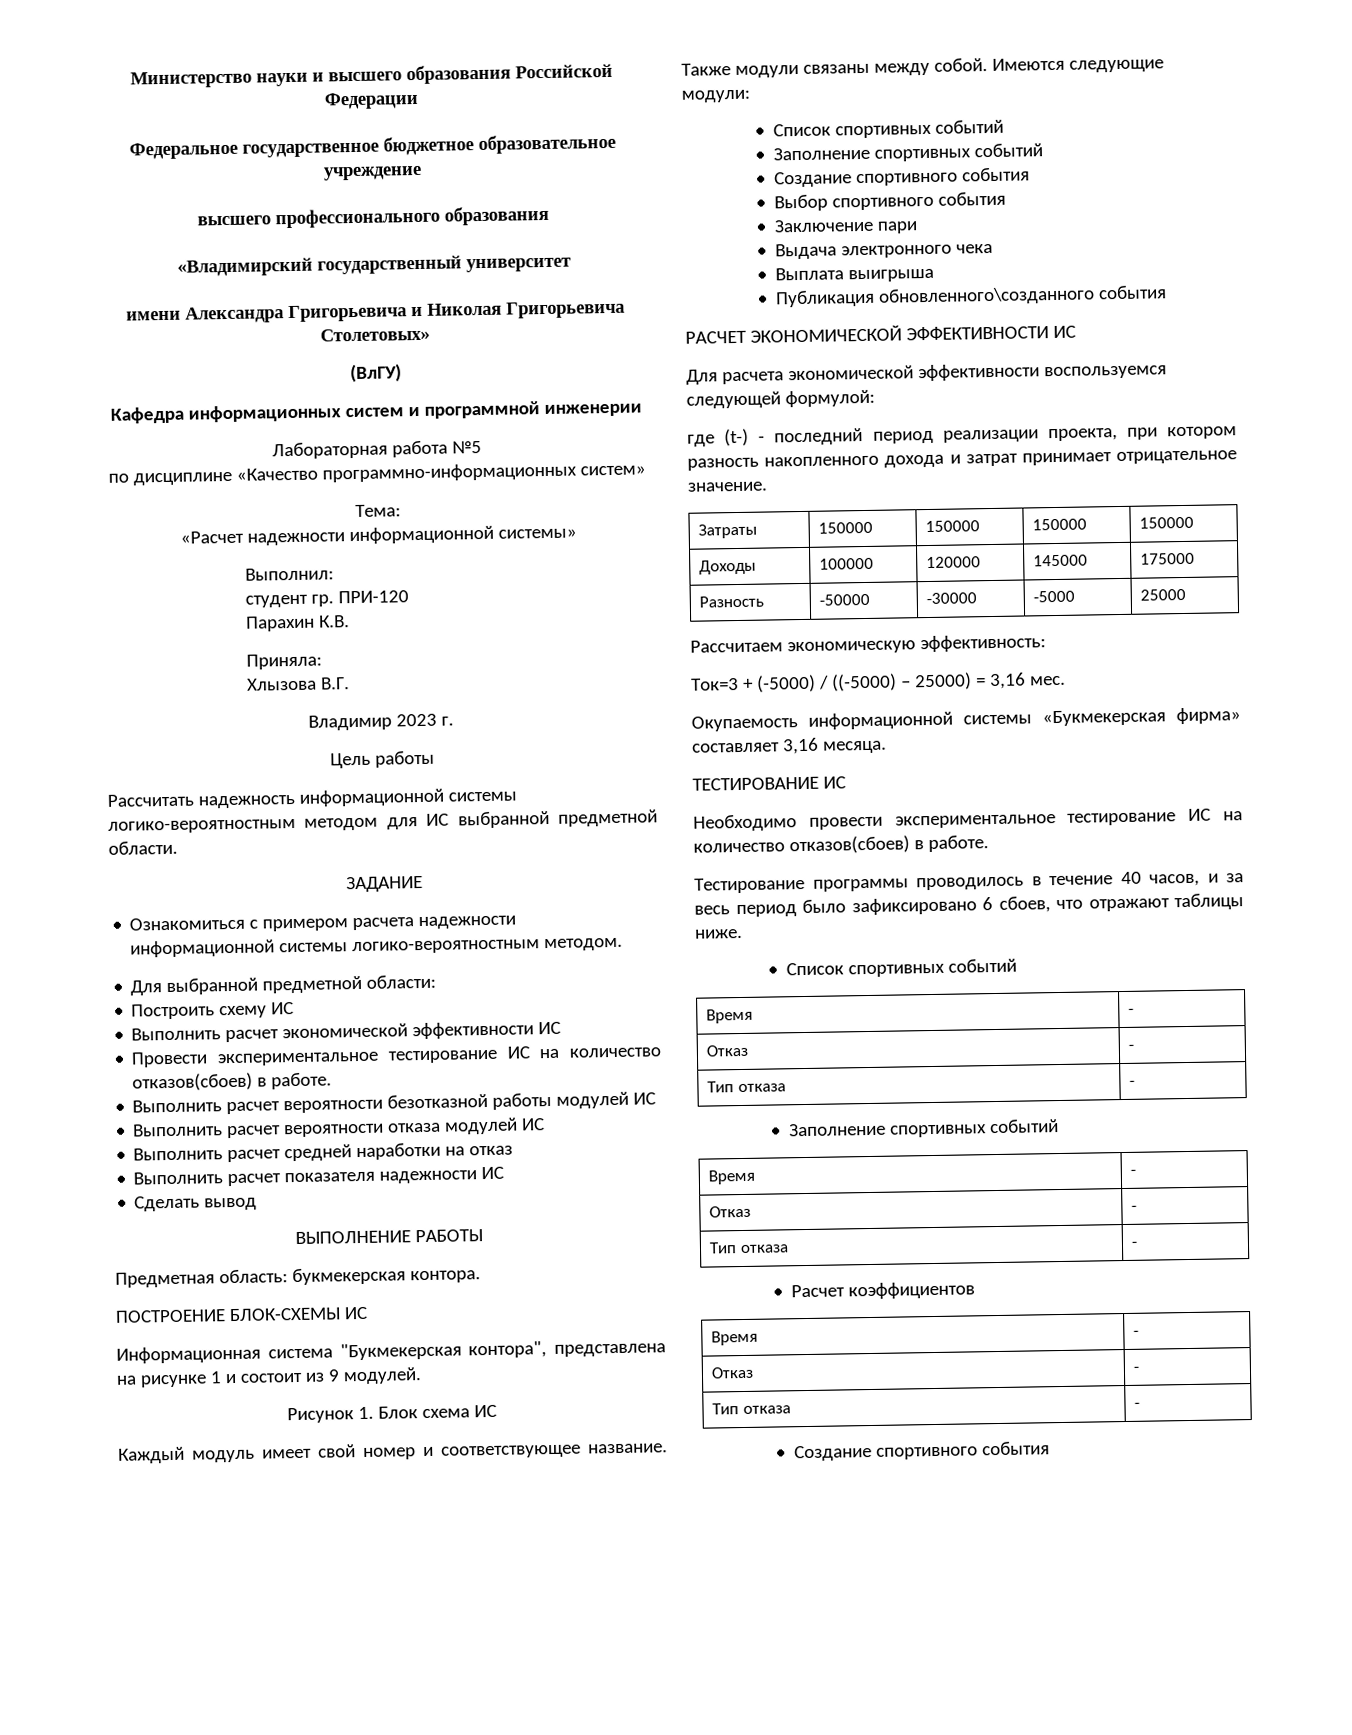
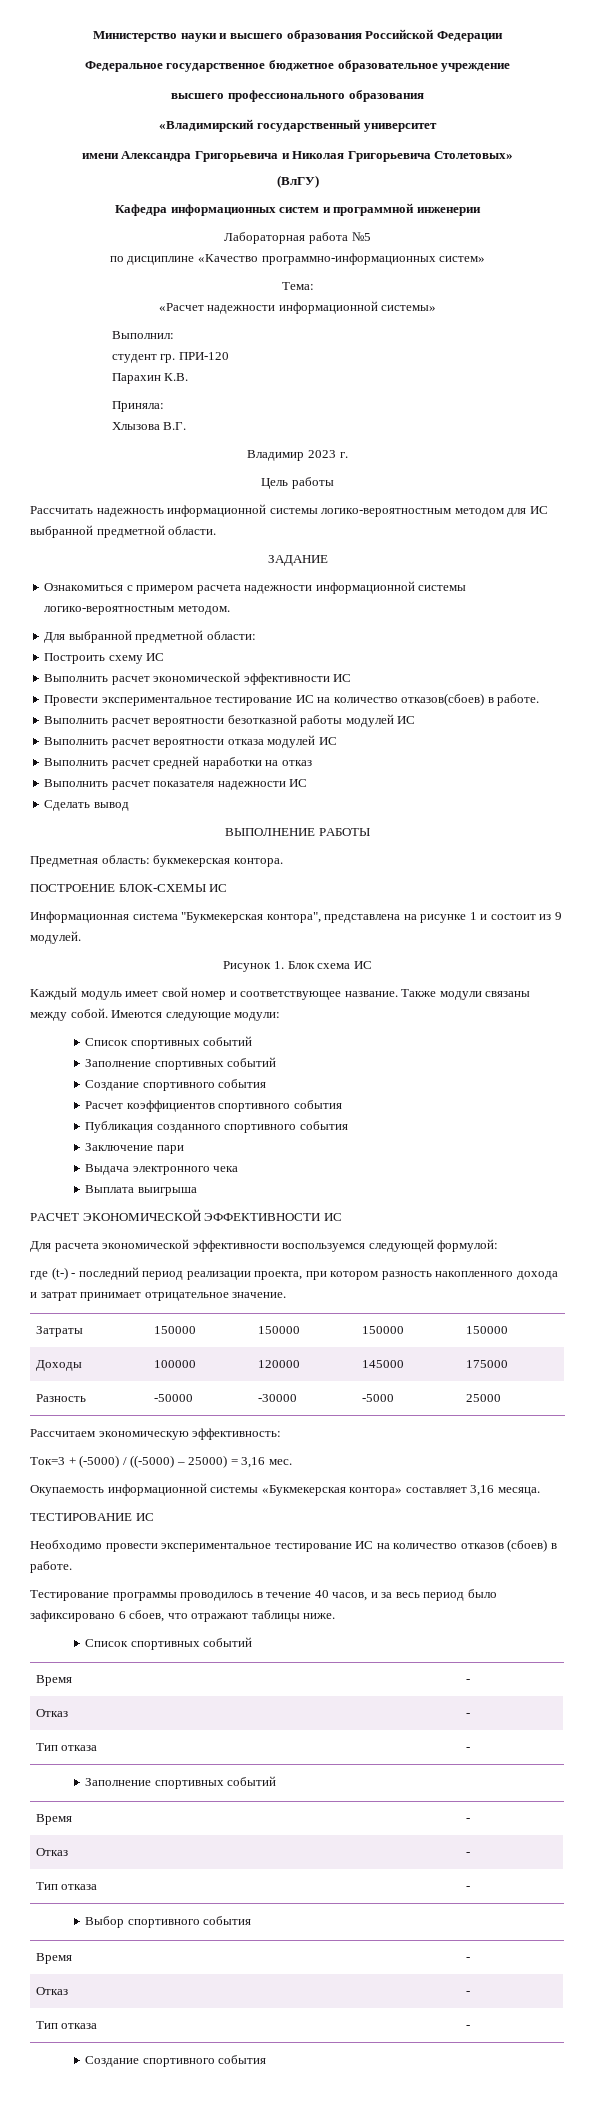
- Выбор спортивного события
+ Расчет коэффициентов спортивного события
+ Публикация созданного спортивного события
- Публикация обновленного\созданного события
- Окупаемость информационной системы «Букмекерская фирма» составляет 3,16 месяца.
+ Окупаемость информационной системы «Букмекерская контора» составляет 3,16 месяца.
- Необходимо провести экспериментальное тестирование ИС на количество отказов(сбоев) в работе.
+ Необходимо провести экспериментальное тестирование ИС на количество отказов (сбоев) в работе.
- Расчет коэффициентов
+ Выбор спортивного события

